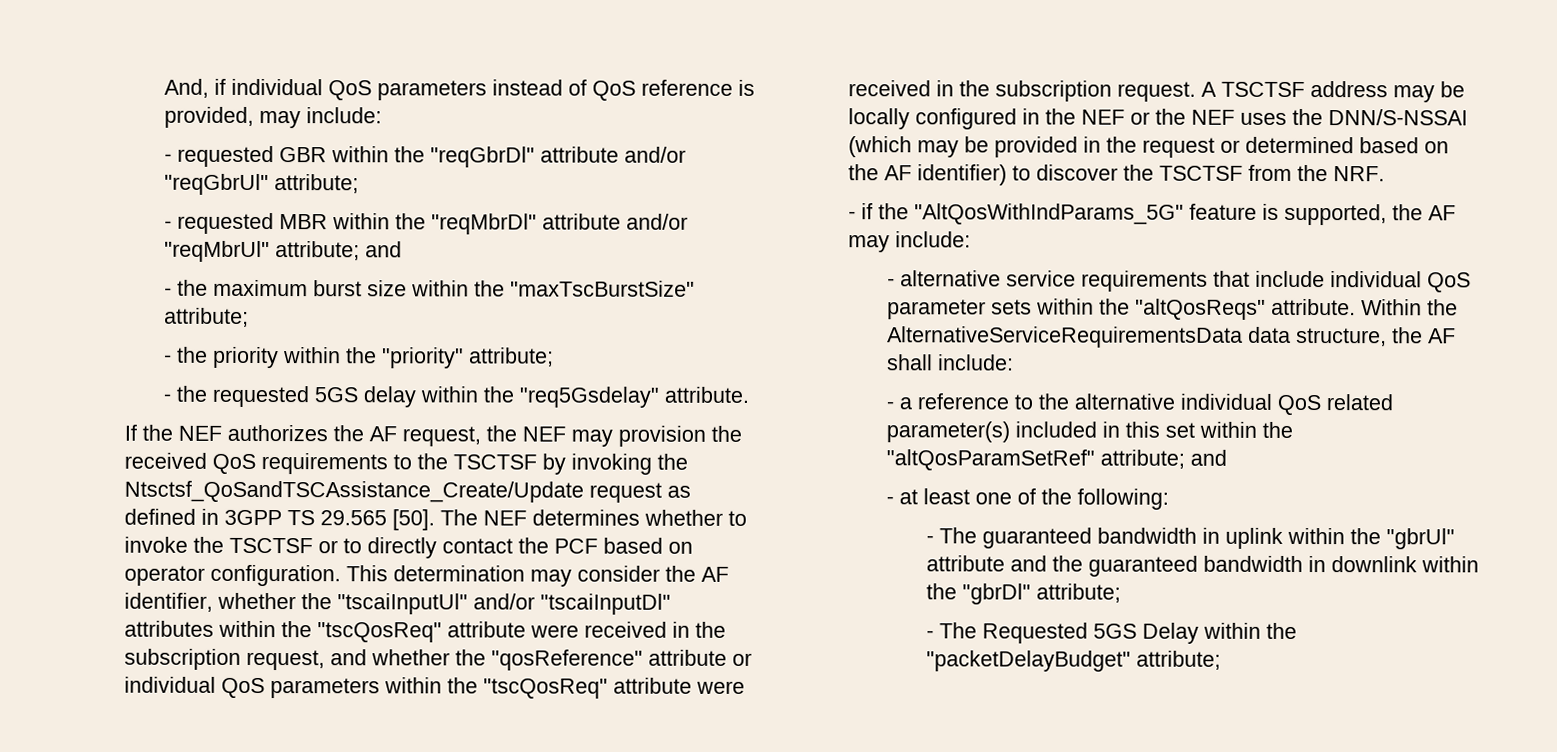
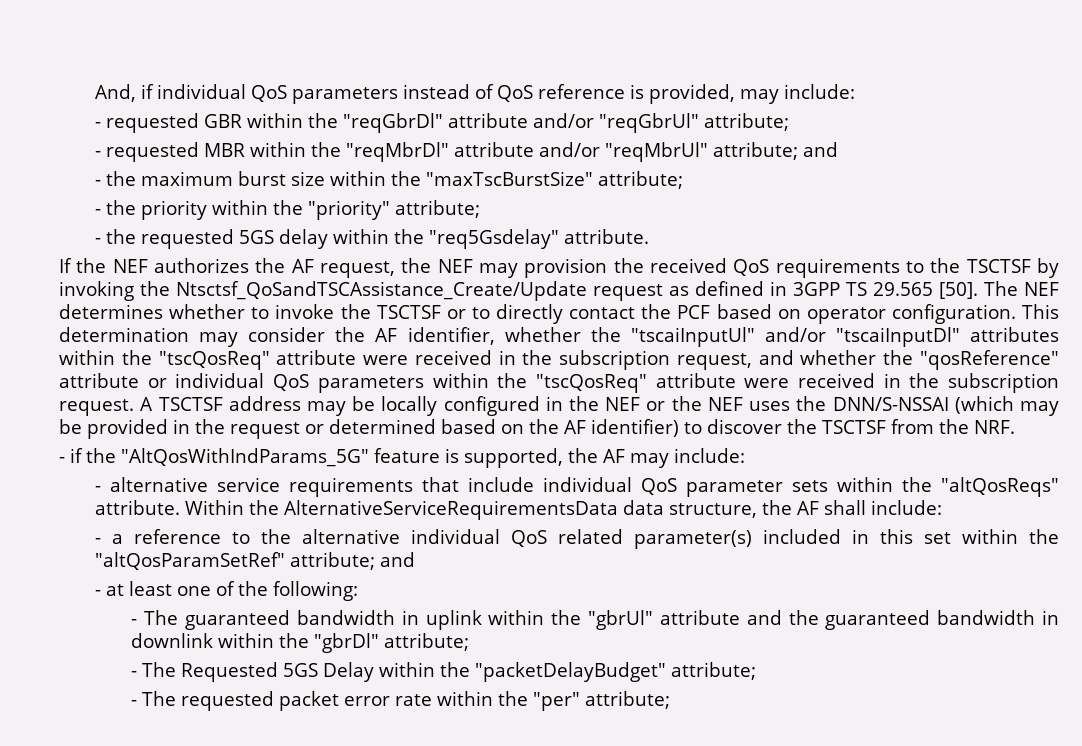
+ - The requested packet error rate within the "per" attribute;

